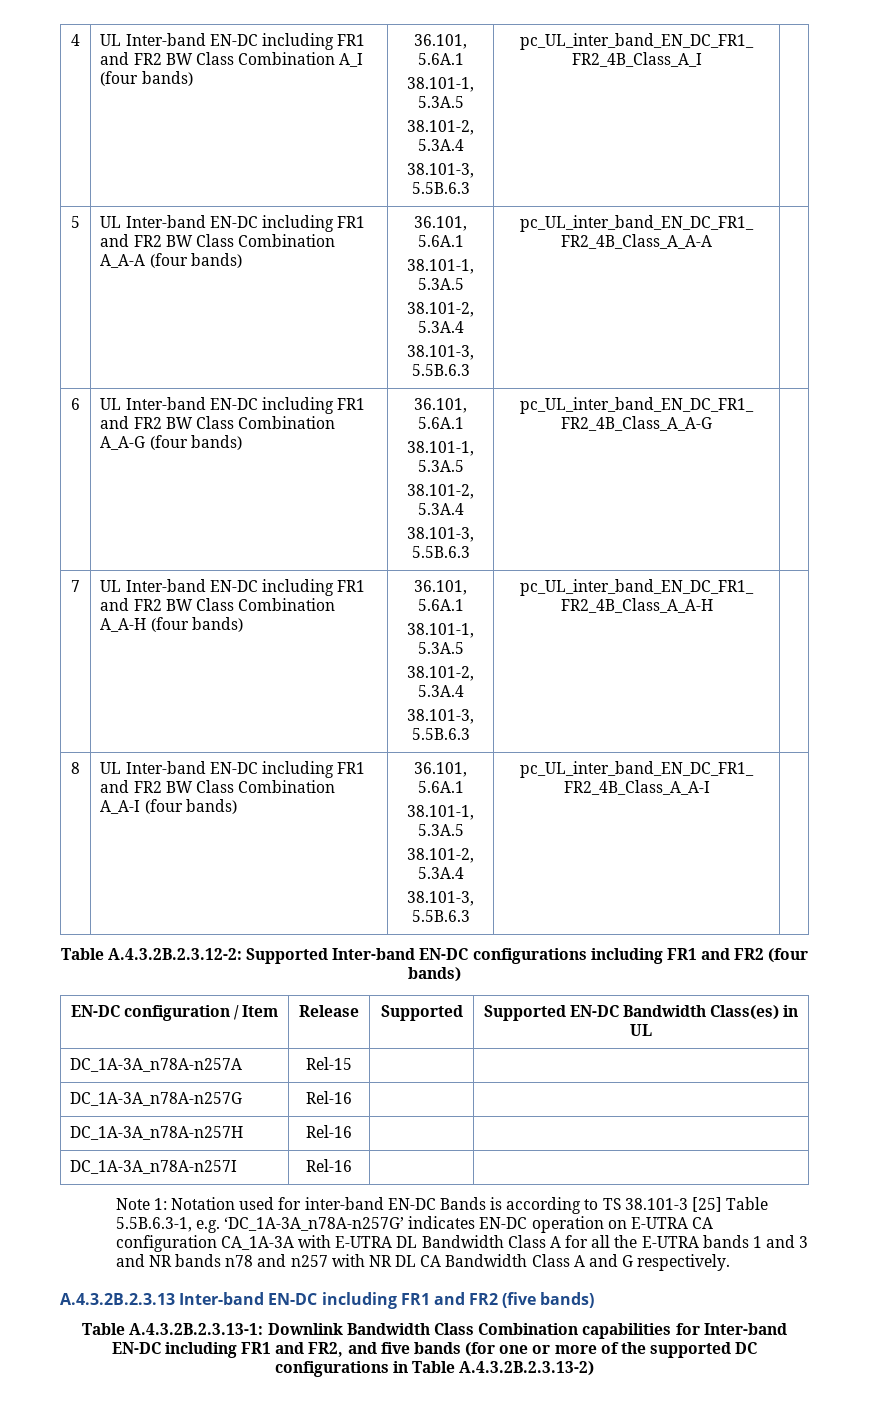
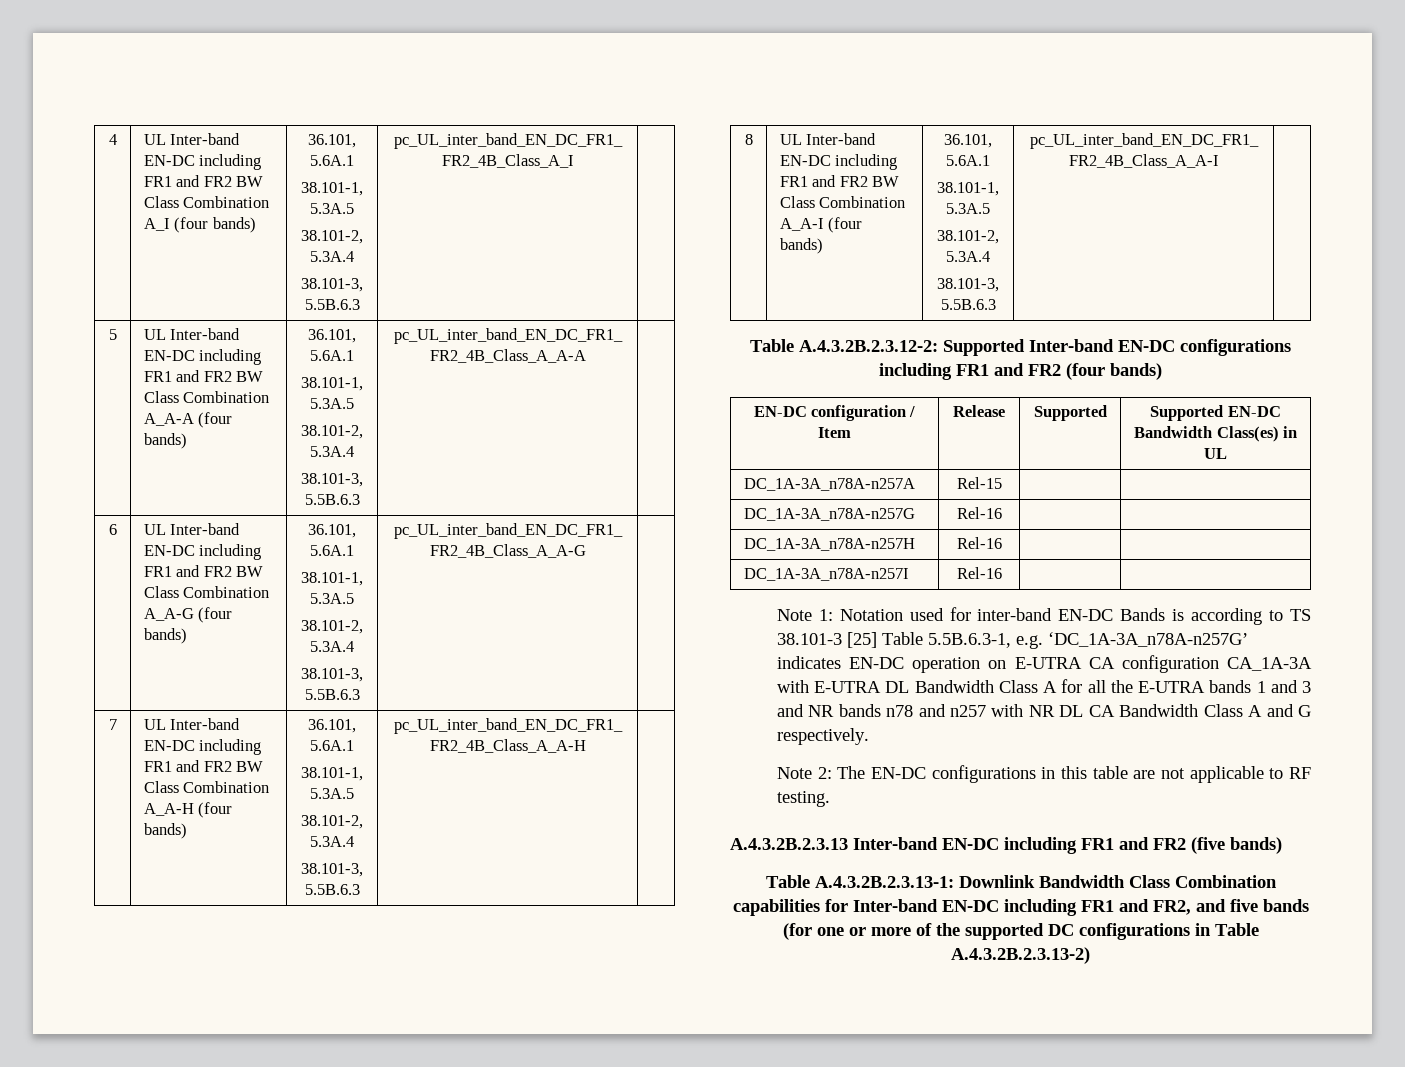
+ Note 2: The EN-DC configurations in this table are not applicable to RF testing.

